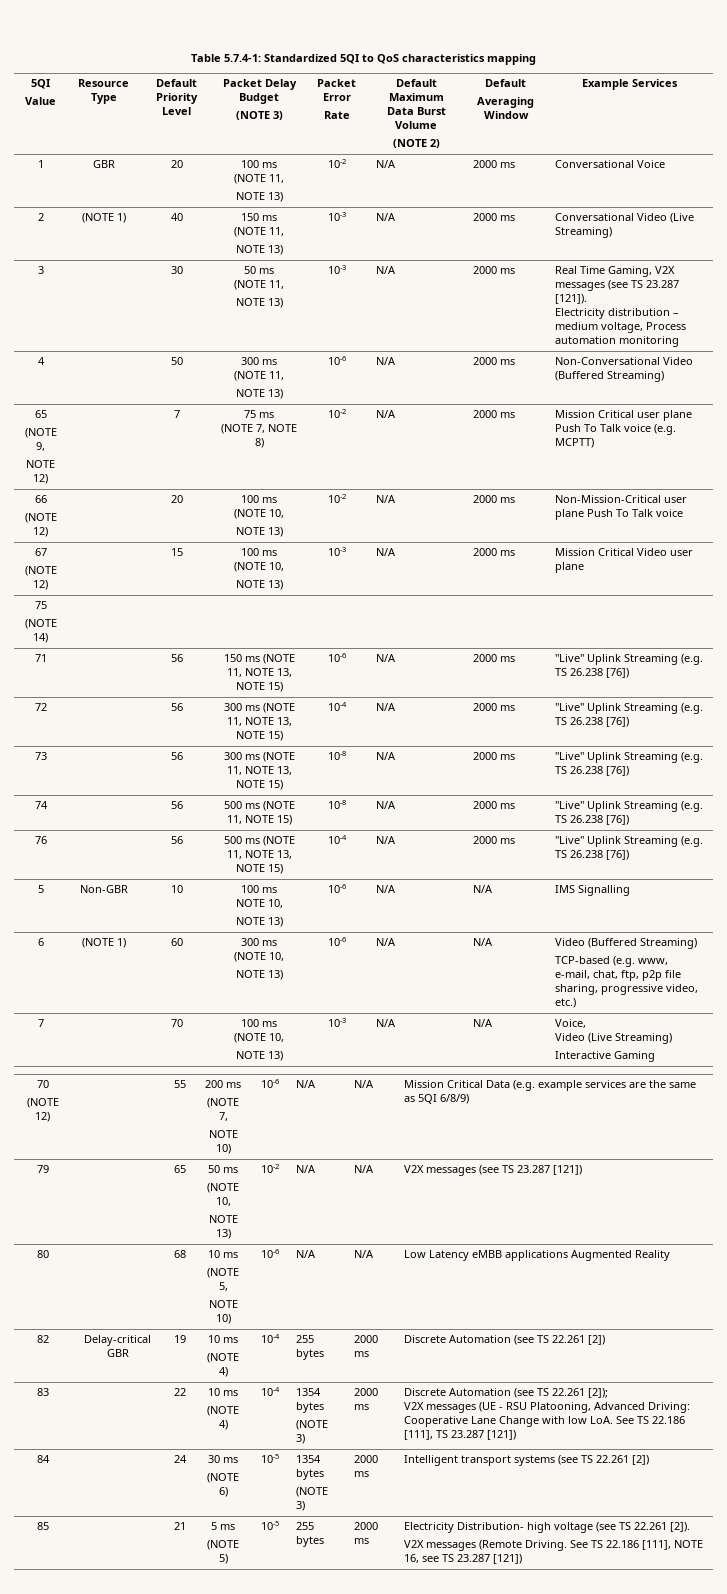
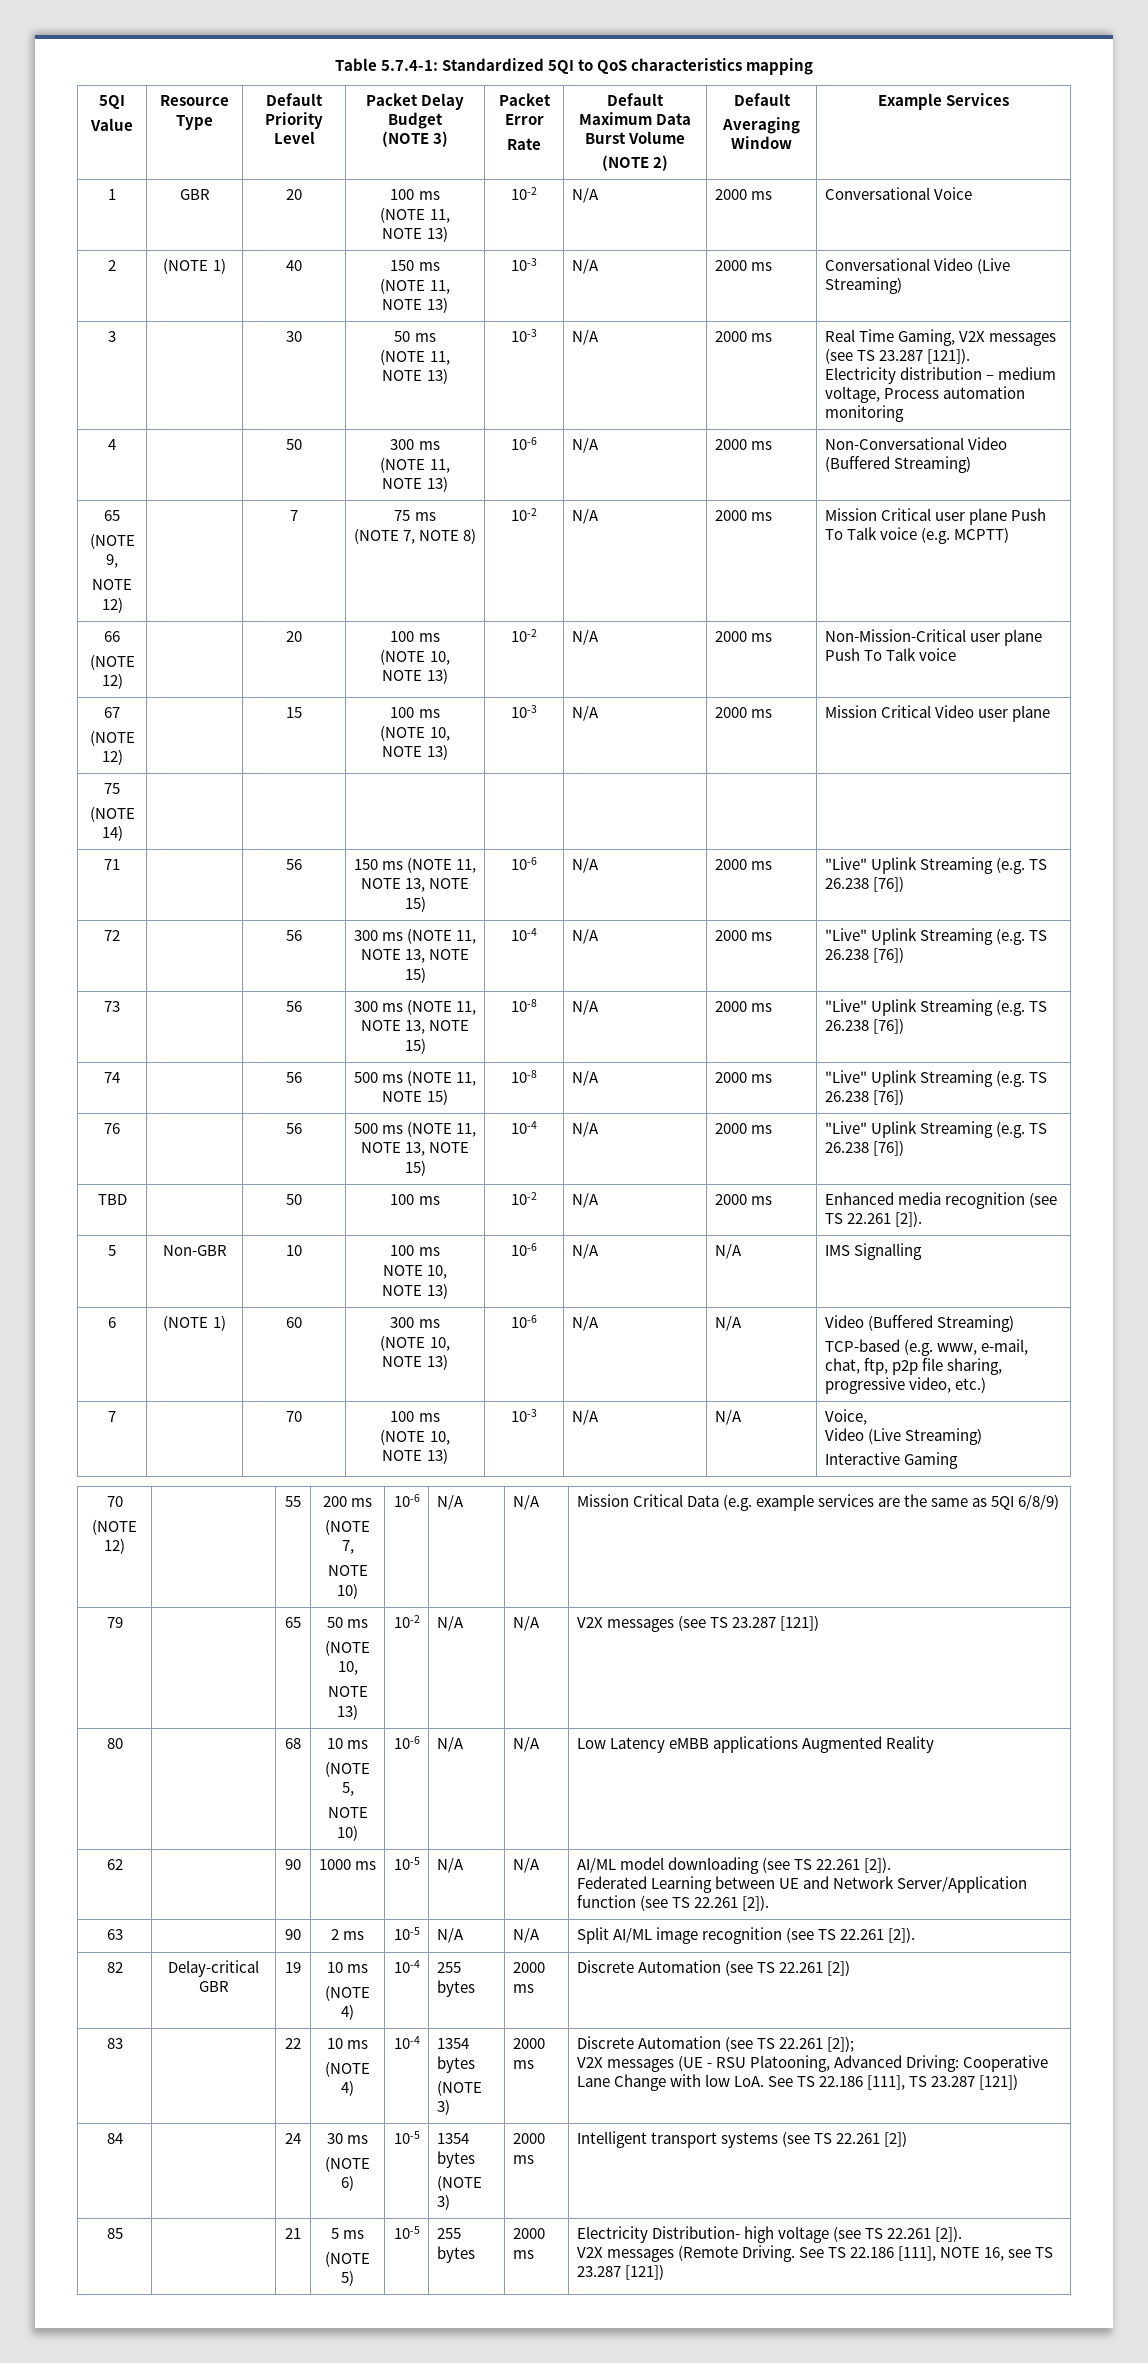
+ TBD | | 50 | 100 ms | 10-2 | N/A | 2000 ms | Enhanced media recognition (see TS 22.261 [2]).
+ 62 | | 90 | 1000 ms | 10-5 | N/A | N/A | AI/ML model downloading (see TS 22.261 [2]).
+ Federated Learning between UE and Network Server/Application function (see TS 22.261 [2]).
+ 63 | | 90 | 2 ms | 10-5 | N/A | N/A | Split AI/ML image recognition (see TS 22.261 [2]).

